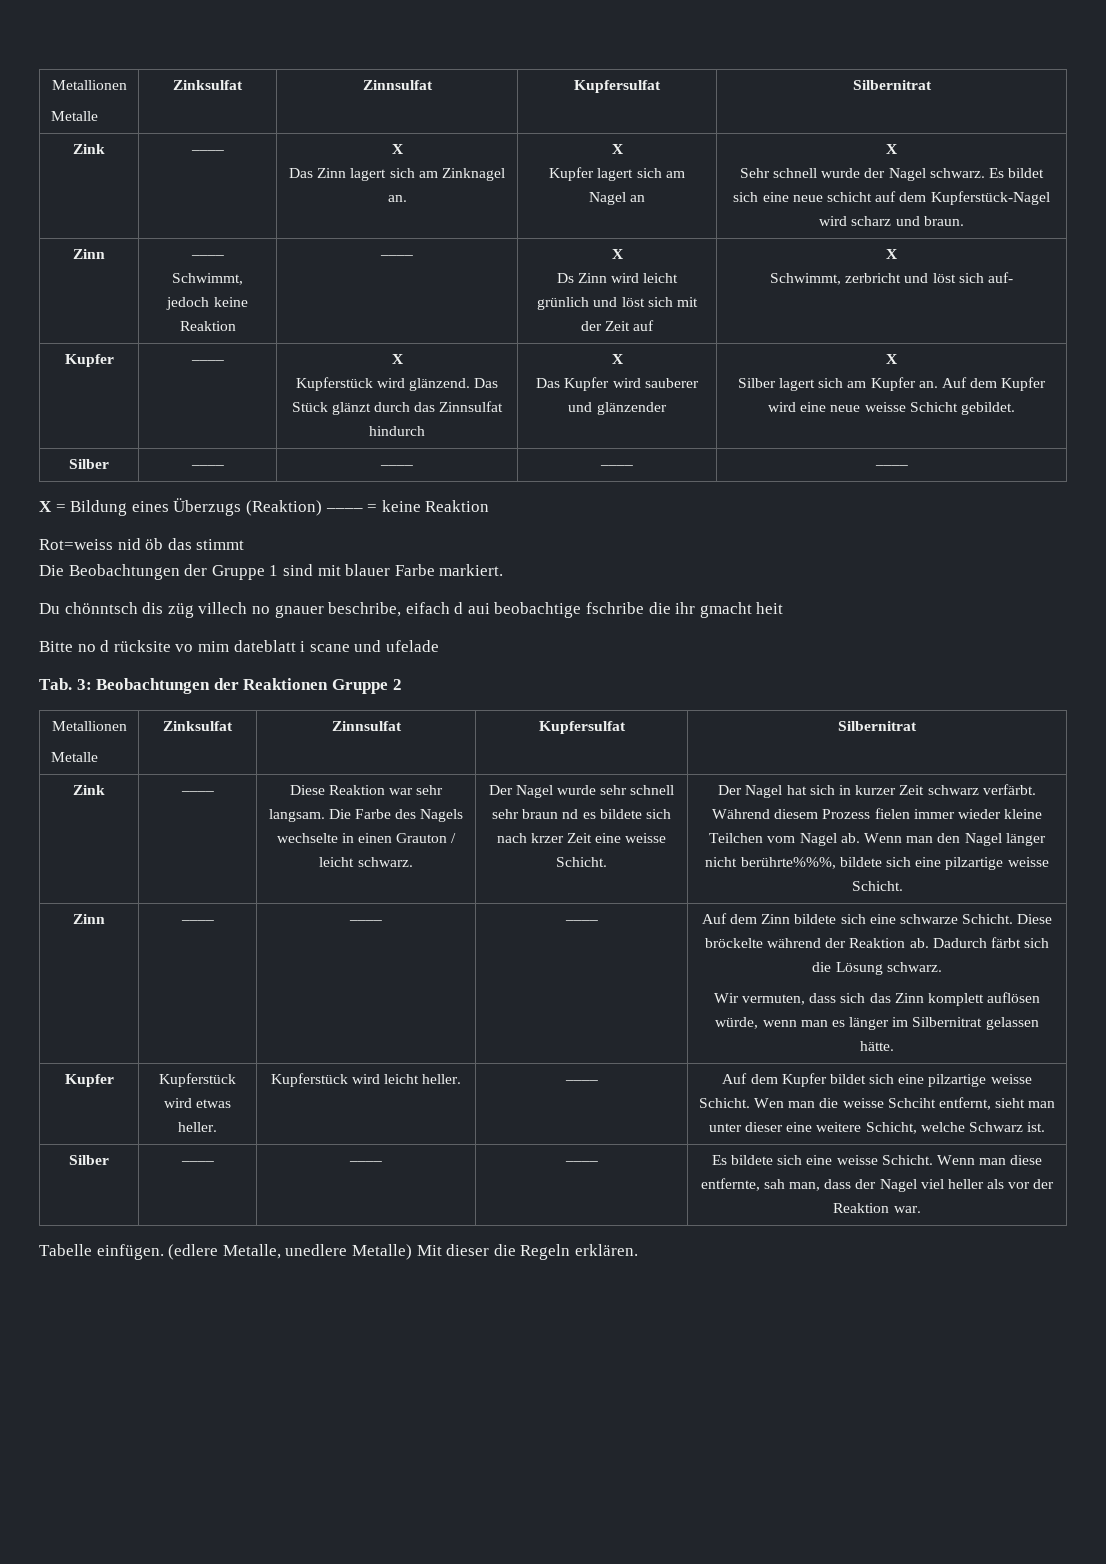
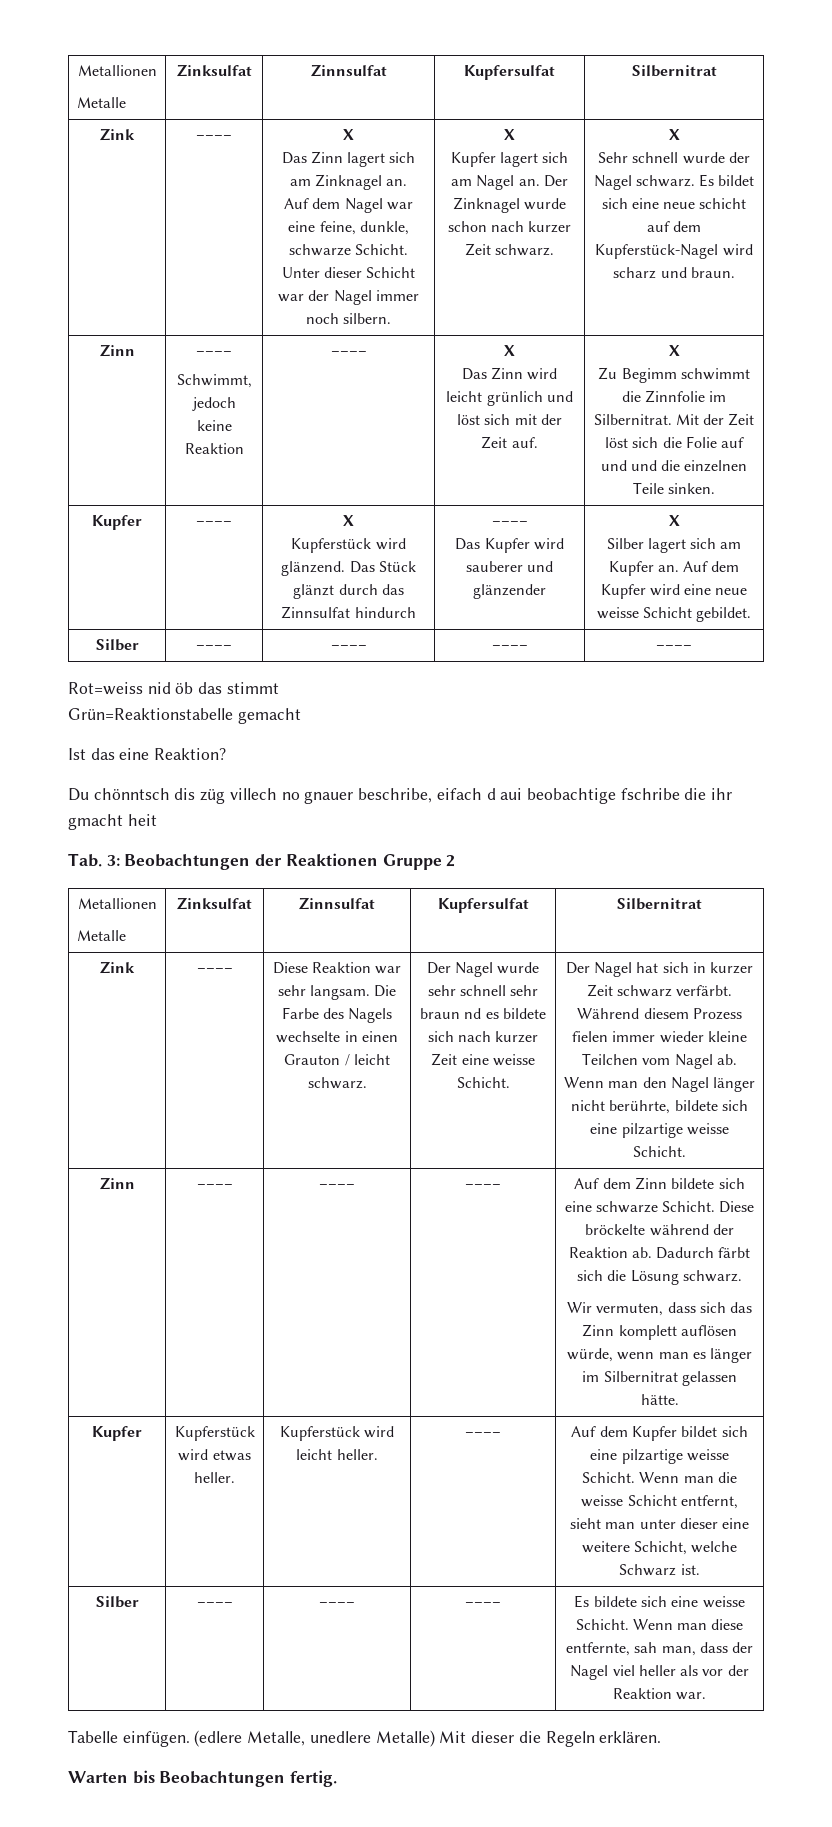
+ Auf dem Nagel war eine feine, dunkle, schwarze Schicht. Unter dieser Schicht war der Nagel immer noch silbern.
- Kupfer lagert sich am Nagel an
+ Kupfer lagert sich am Nagel an. Der Zinknagel wurde schon nach kurzer Zeit schwarz.
- Ds Zinn wird leicht grünlich und löst sich mit der Zeit auf | X
- Schwimmt, zerbricht und löst sich auf-
+ Das Zinn wird leicht grünlich und löst sich mit der Zeit auf. | X
+ Zu Begimm schwimmt die Zinnfolie im Silbernitrat. Mit der Zeit löst sich die Folie auf und und die einzelnen Teile sinken.
  Kupfer | –––– | X
- Kupferstück wird glänzend. Das Stück glänzt durch das Zinnsulfat hindurch | X
+ Kupferstück wird glänzend. Das Stück glänzt durch das Zinnsulfat hindurch | ––––
- X = Bildung eines Überzugs (Reaktion) –––– = keine Reaktion
- Die Beobachtungen der Gruppe 1 sind mit blauer Farbe markiert.
+ Grün=Reaktionstabelle gemacht
+ Ist das eine Reaktion?
- Bitte no d rücksite vo mim dateblatt i scane und ufelade
- Der Nagel wurde sehr schnell sehr braun nd es bildete sich nach krzer Zeit eine weisse Schicht.
+ Der Nagel wurde sehr schnell sehr braun nd es bildete sich nach kurzer Zeit eine weisse Schicht.
- Wenn man den Nagel länger nicht berührte%%%, bildete sich eine pilzartige weisse Schicht.
+ Wenn man den Nagel länger nicht berührte, bildete sich eine pilzartige weisse Schicht.
- Kupfer | Kupferstück wird etwas heller. | Kupferstück wird leicht heller. | –––– | Auf dem Kupfer bildet sich eine pilzartige weisse Schicht. Wen man die weisse Schciht entfernt, sieht man unter dieser eine weitere Schicht, welche Schwarz ist.
+ Kupfer | Kupferstück wird etwas heller. | Kupferstück wird leicht heller. | –––– | Auf dem Kupfer bildet sich eine pilzartige weisse Schicht. Wenn man die weisse Schicht entfernt, sieht man unter dieser eine weitere Schicht, welche Schwarz ist.
+ Warten bis Beobachtungen fertig.

